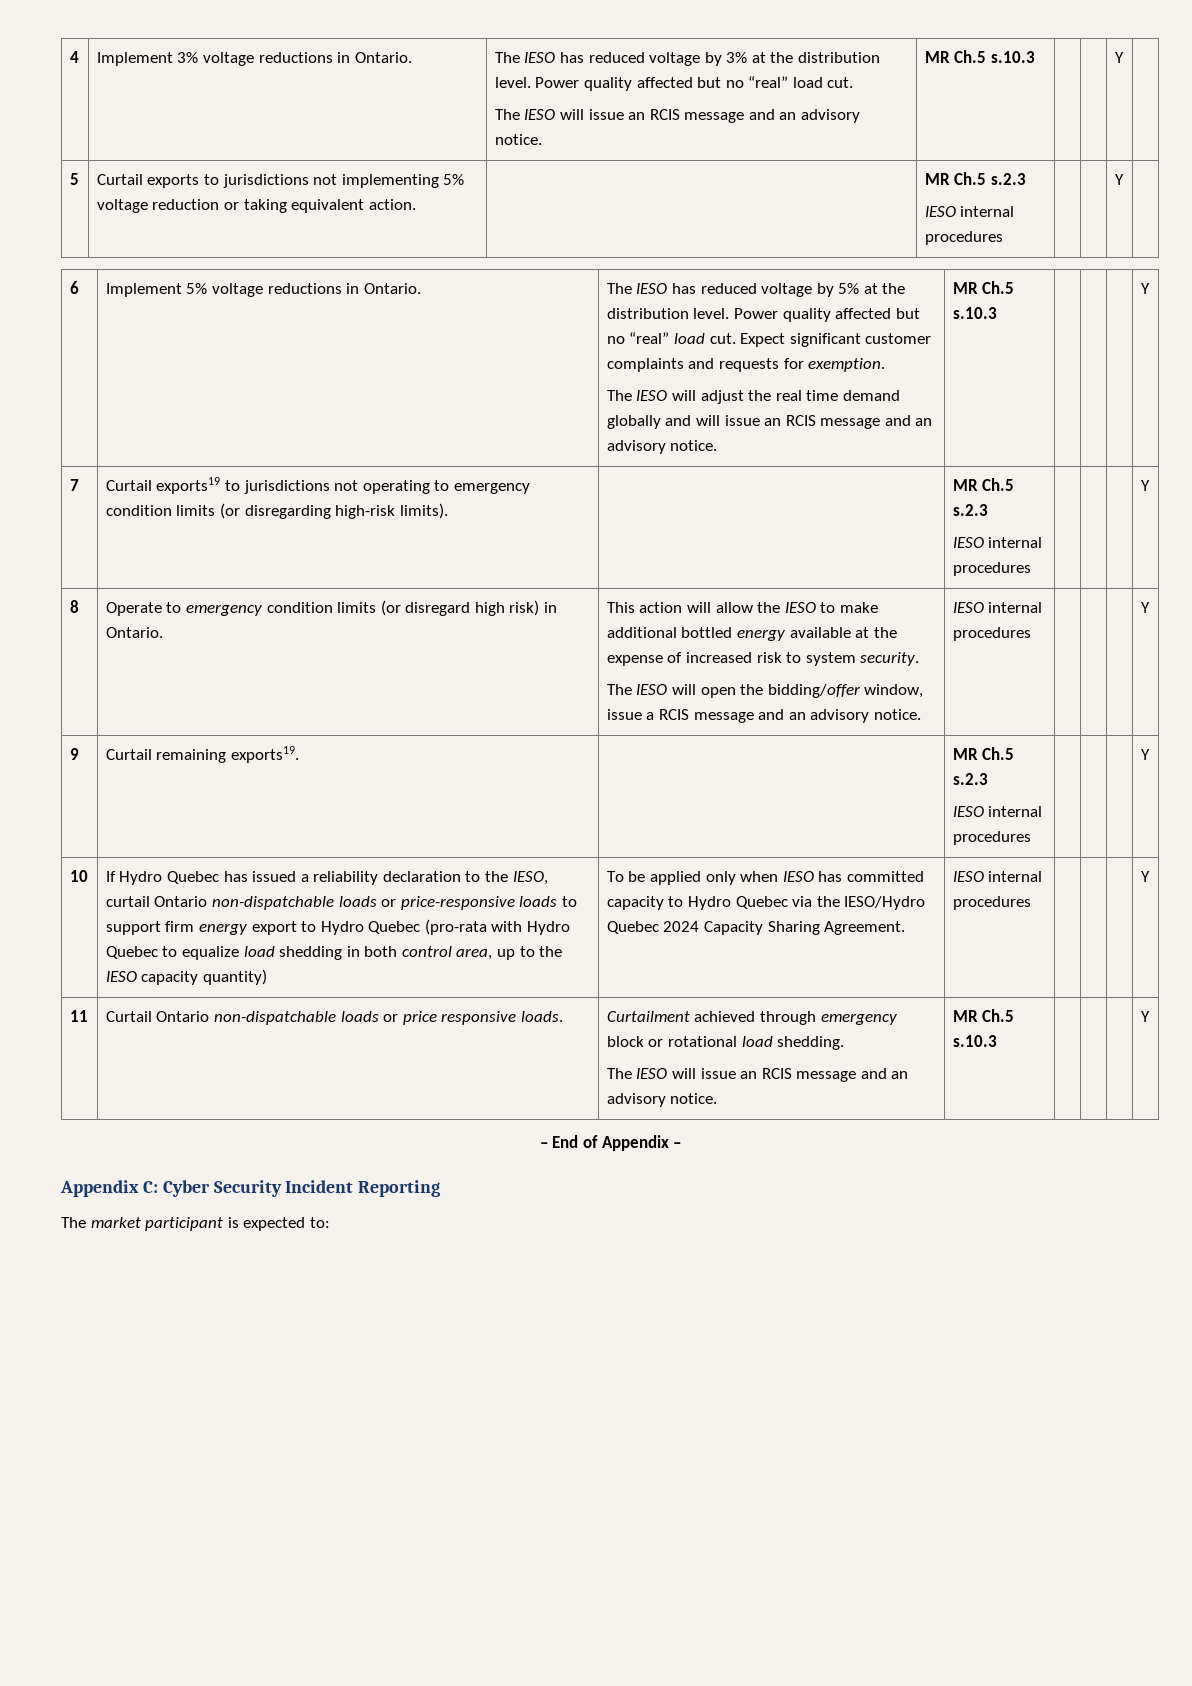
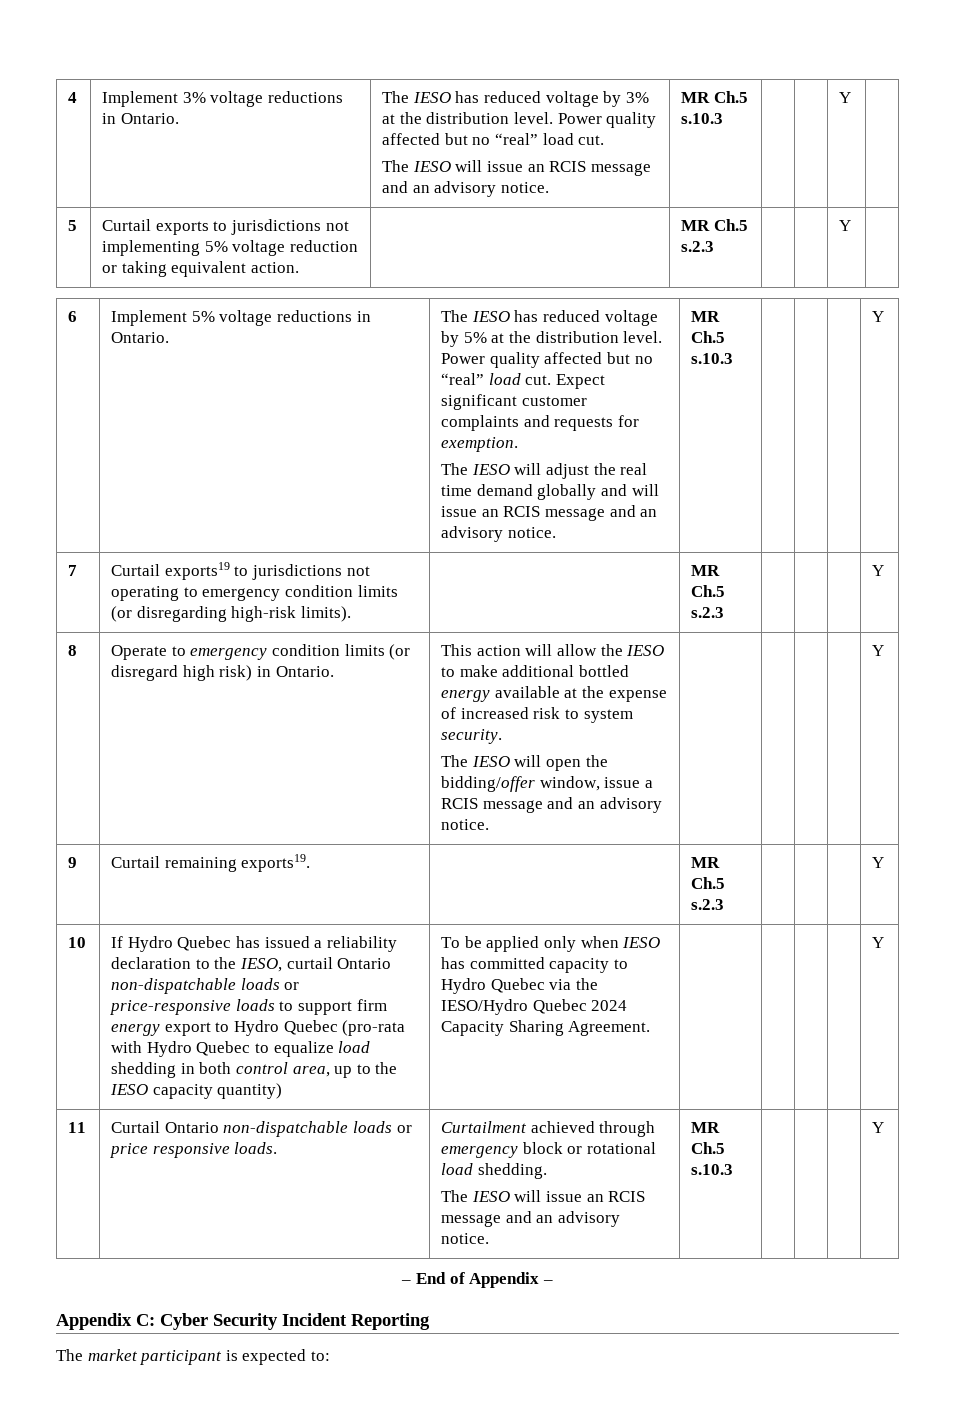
- 5 | Curtail exports to jurisdictions not implementing 5% voltage reduction or taking equivalent action. | | MR Ch.5 s.2.3
- IESO internal procedures | | | Y |
+ 5 | Curtail exports to jurisdictions not implementing 5% voltage reduction or taking equivalent action. | | MR Ch.5 s.2.3 | | | Y |
- 7 | Curtail exports19 to jurisdictions not operating to emergency condition limits (or disregarding high-risk limits). | | MR Ch.5 s.2.3
- IESO internal procedures | | | | Y
+ 7 | Curtail exports19 to jurisdictions not operating to emergency condition limits (or disregarding high-risk limits). | | MR Ch.5 s.2.3 | | | | Y
- The IESO will open the bidding/offer window, issue a RCIS message and an advisory notice. | IESO internal procedures
+ The IESO will open the bidding/offer window, issue a RCIS message and an advisory notice.
- 9 | Curtail remaining exports19. | | MR Ch.5 s.2.3
- IESO internal procedures | | | | Y
+ 9 | Curtail remaining exports19. | | MR Ch.5 s.2.3 | | | | Y
- To be applied only when IESO has committed capacity to Hydro Quebec via the IESO/Hydro Quebec 2024 Capacity Sharing Agreement. | IESO internal procedures
+ To be applied only when IESO has committed capacity to Hydro Quebec via the IESO/Hydro Quebec 2024 Capacity Sharing Agreement.

